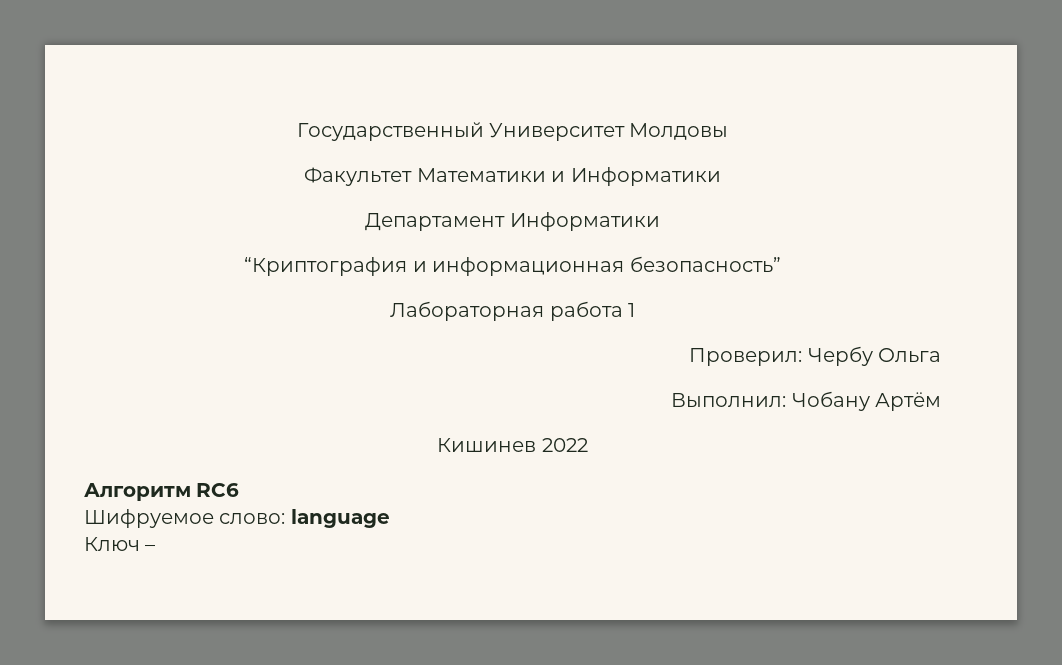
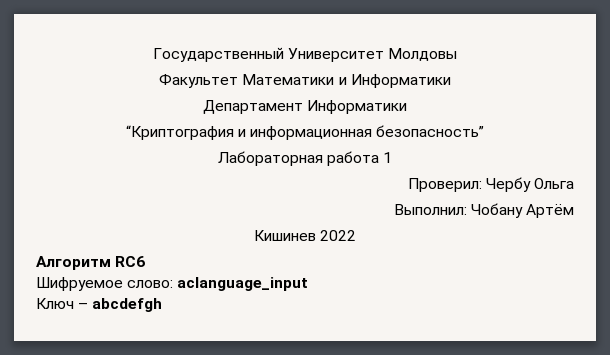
- Шифруемое слово: language
+ Шифруемое слово: aclanguage_input
- Ключ –
+ Ключ – abcdefgh

